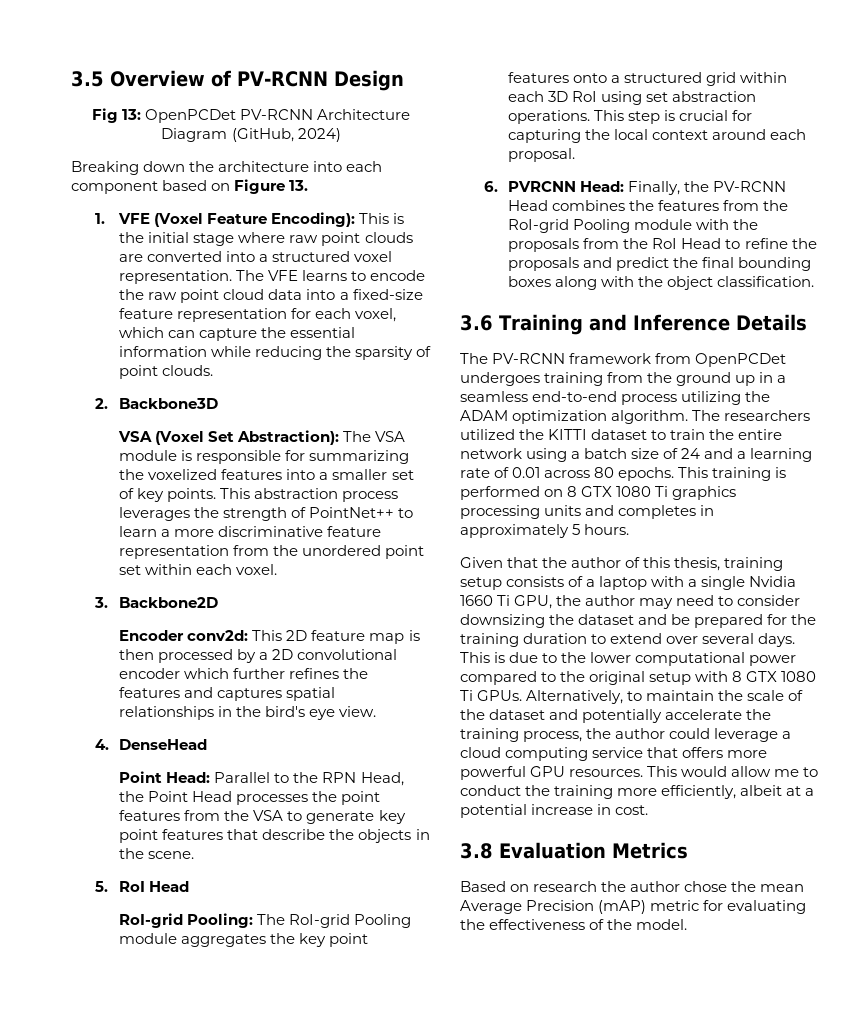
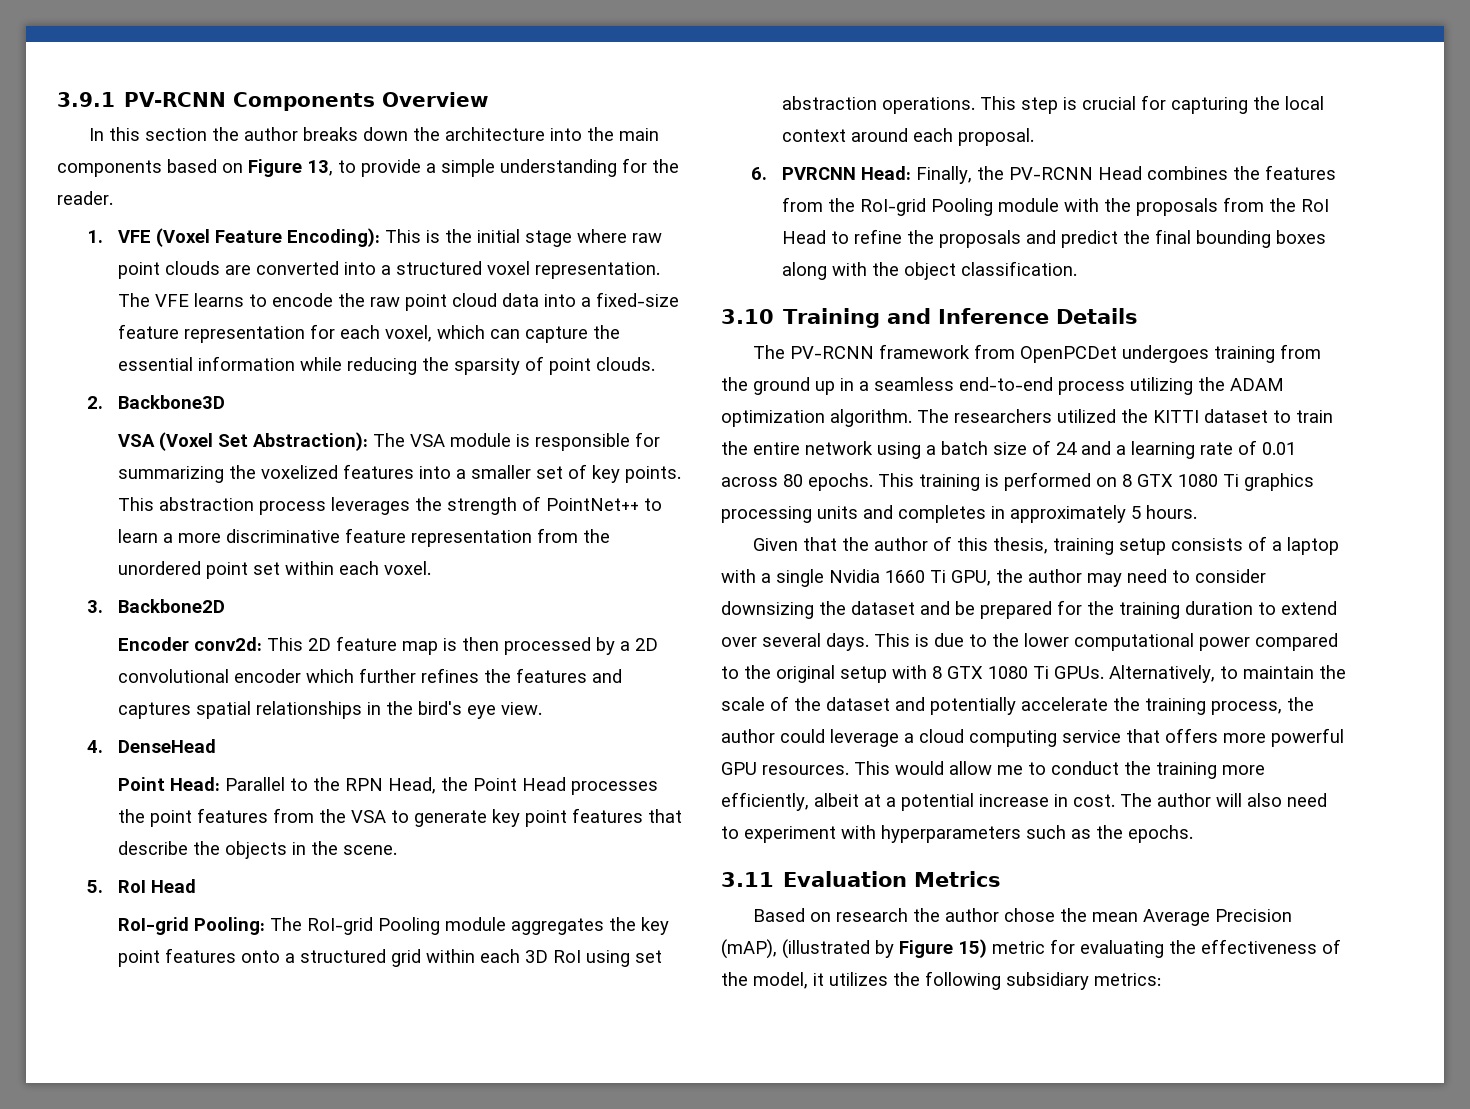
- 3.5 Overview of PV-RCNN Design
- Fig 13: OpenPCDet PV-RCNN Architecture Diagram (GitHub, 2024)
- Breaking down the architecture into each component based on Figure 13.
+ 3.9.1 PV-RCNN Components Overview
+ In this section the author breaks down the architecture into the main components based on Figure 13, to provide a simple understanding for the reader.
- 3.6 Training and Inference Details
+ 3.10 Training and Inference Details
- This would allow me to conduct the training more efficiently, albeit at a potential increase in cost.
- 3.8 Evaluation Metrics
+ This would allow me to conduct the training more efficiently, albeit at a potential increase in cost. The author will also need to experiment with hyperparameters such as the epochs.
+ 3.11 Evaluation Metrics
- Based on research the author chose the mean Average Precision (mAP) metric for evaluating the effectiveness of the model.
+ Based on research the author chose the mean Average Precision (mAP), (illustrated by Figure 15) metric for evaluating the effectiveness of the model, it utilizes the following subsidiary metrics:

